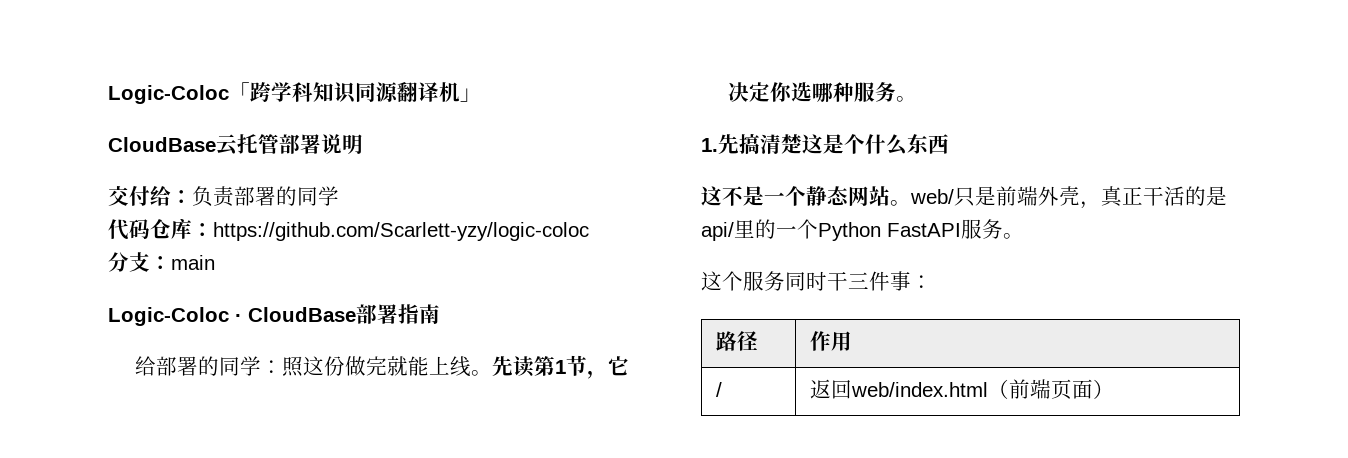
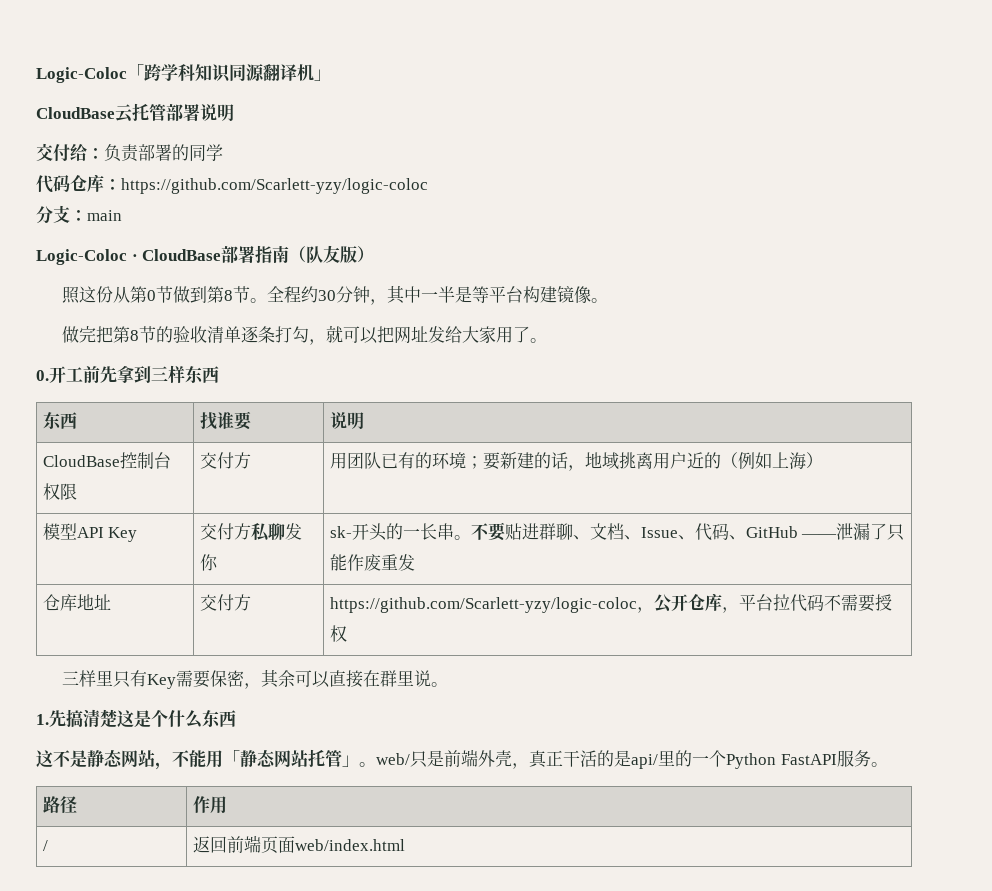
- Logic-Coloc · CloudBase部署指南
- 给部署的同学：照这份做完就能上线。先读第1节，它决定你选哪种服务。
+ Logic-Coloc · CloudBase部署指南（队友版）
+ 照这份从第0节做到第8节。全程约30分钟，其中一半是等平台构建镜像。
+ 做完把第8节的验收清单逐条打勾，就可以把网址发给大家用了。
+ 0.开工前先拿到三样东西
+ 东西 | 找谁要 | 说明
+ CloudBase控制台权限 | 交付方 | 用团队已有的环境；要新建的话，地域挑离用户近的（例如上海）
+ 模型API Key | 交付方私聊发你 | sk-开头的一长串。不要贴进群聊、文档、Issue、代码、GitHub ——泄漏了只能作废重发
+ 仓库地址 | 交付方 | https://github.com/Scarlett-yzy/logic-coloc，公开仓库，平台拉代码不需要授权
+ 三样里只有Key需要保密，其余可以直接在群里说。
- 这不是一个静态网站。web/只是前端外壳，真正干活的是api/里的一个Python FastAPI服务。
+ 这不是静态网站，不能用「静态网站托管」。web/只是前端外壳，真正干活的是api/里的一个Python FastAPI服务。
- 这个服务同时干三件事：
- / | 返回web/index.html（前端页面）
+ / | 返回前端页面web/index.html

